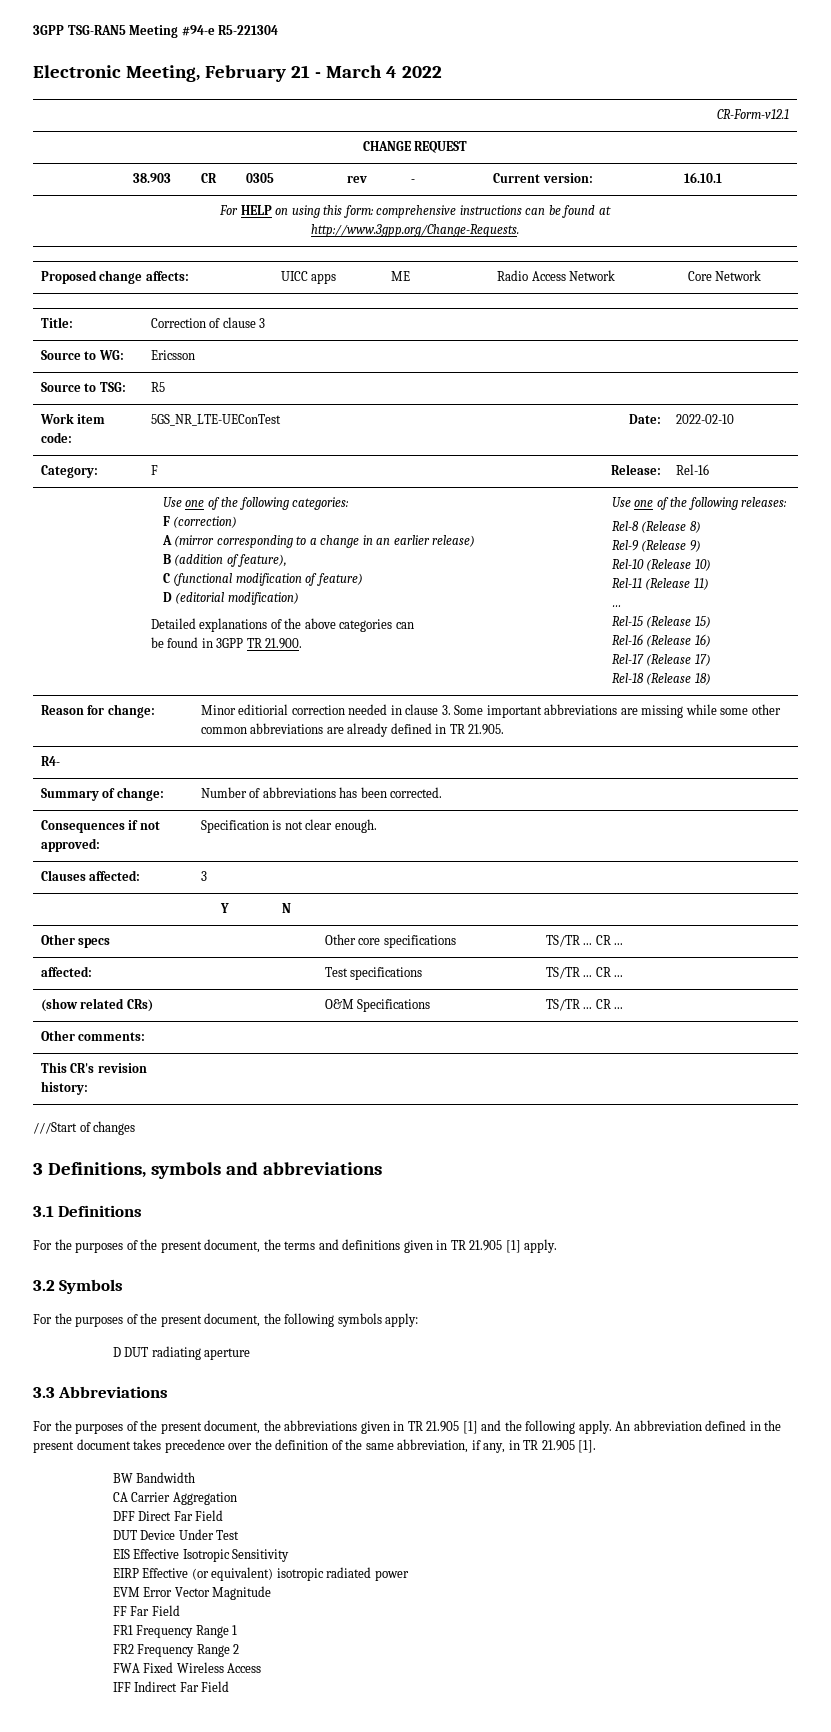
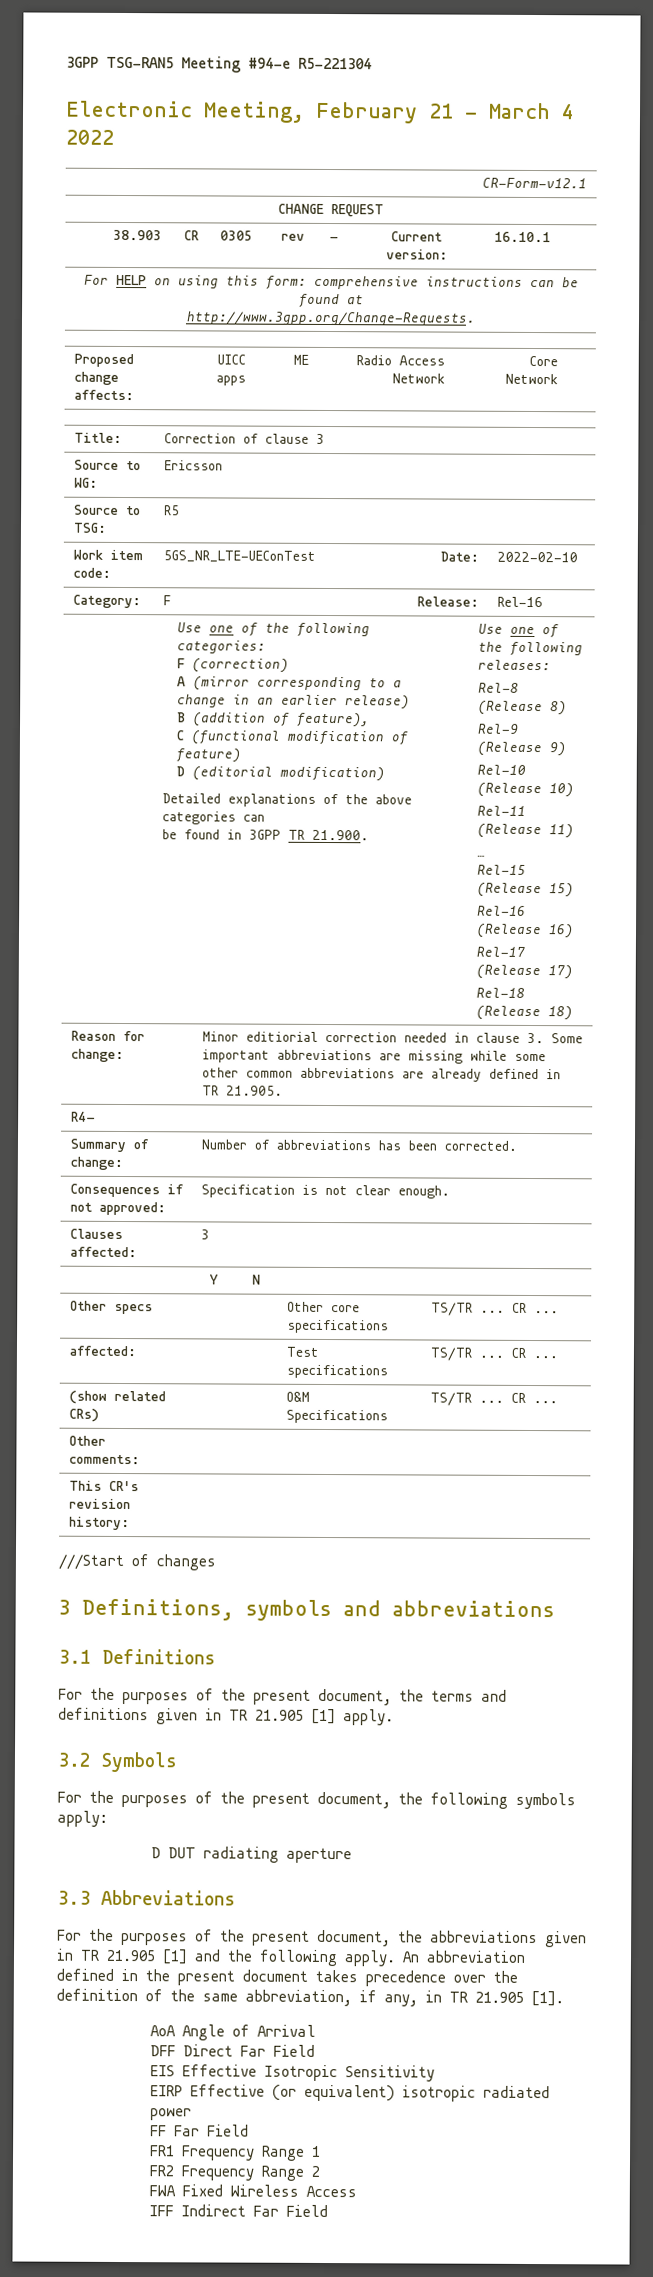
- BW Bandwidth
- CA Carrier Aggregation
+ AoA Angle of Arrival
- DUT Device Under Test
- EVM Error Vector Magnitude

